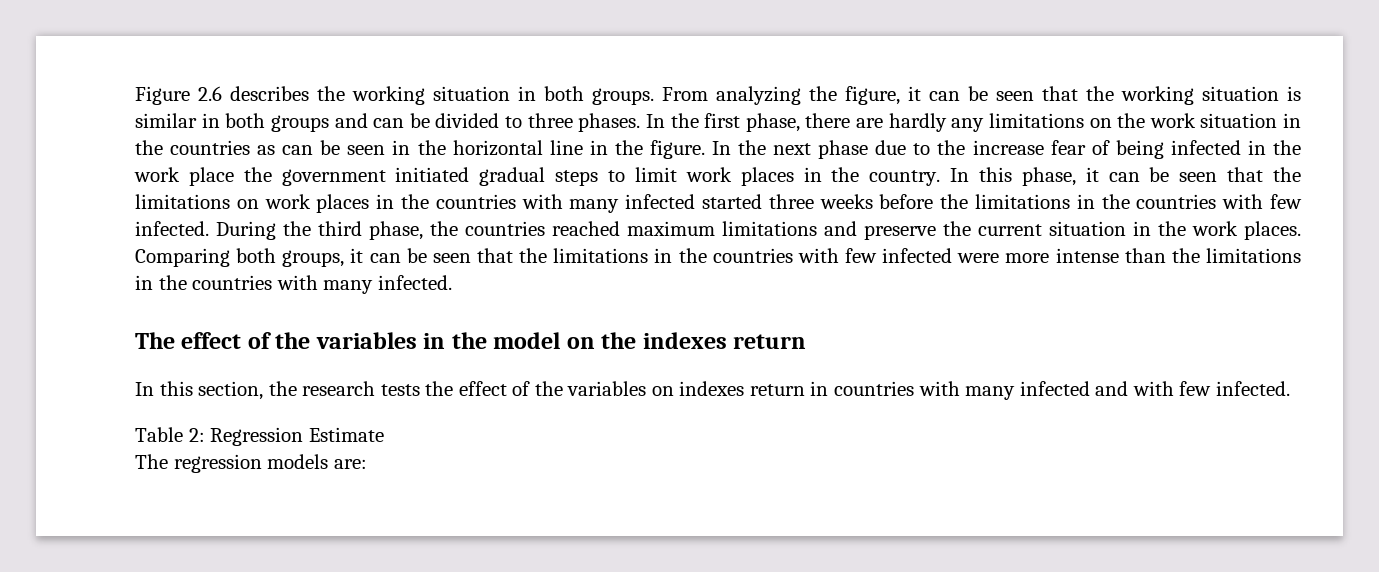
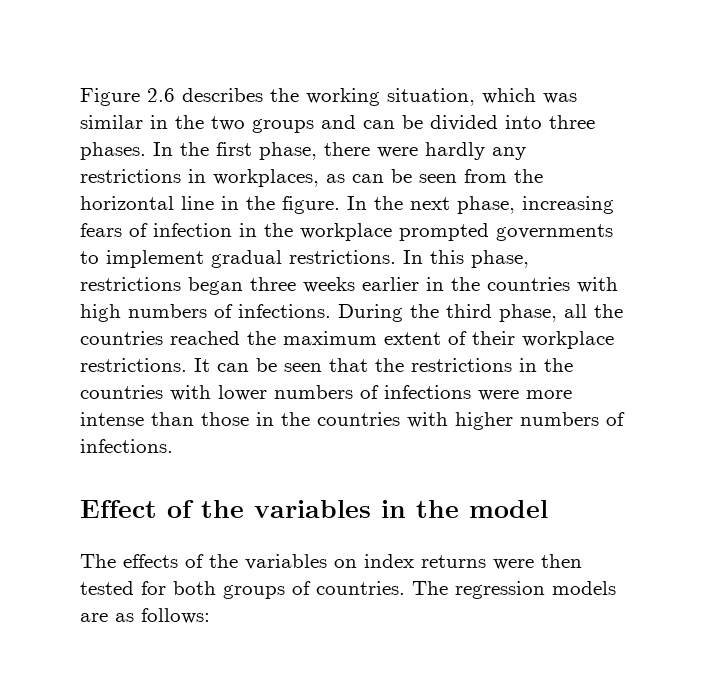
- Figure 2.6 describes the working situation in both groups. From analyzing the figure, it can be seen that the working situation is similar in both groups and can be divided to three phases.
+ Figure 2.6 describes the working situation, which was similar in the two groups and can be divided into three phases.
- In the first phase, there are hardly any limitations on the work situation in the countries as can be seen in the horizontal line in the figure.
+ In the first phase, there were hardly any restrictions in workplaces, as can be seen from the horizontal line in the figure.
- In the next phase due to the increase fear of being infected in the work place the government initiated gradual steps to limit work places in the country. In this phase, it can be seen that the limitations on work places in the countries with many infected started three weeks before the limitations in the countries with few infected. During the third phase, the countries reached maximum limitations and preserve the current situation in the work places. Comparing both groups, it can be seen that the limitations in the countries with few infected were more intense than the limitations in the countries with many infected.
- The effect of the variables in the model on the indexes return
- In this section, the research tests the effect of the variables on indexes return in countries with many infected and with few infected.
- Table 2: Regression Estimate
- The regression models are:
+ In the next phase, increasing fears of infection in the workplace prompted governments to implement gradual restrictions. In this phase, restrictions began three weeks earlier in the countries with high numbers of infections. During the third phase, all the countries reached the maximum extent of their workplace restrictions. It can be seen that the restrictions in the countries with lower numbers of infections were more intense than those in the countries with higher numbers of infections.
+ Effect of the variables in the model
+ The effects of the variables on index returns were then tested for both groups of countries. The regression models are as follows:

